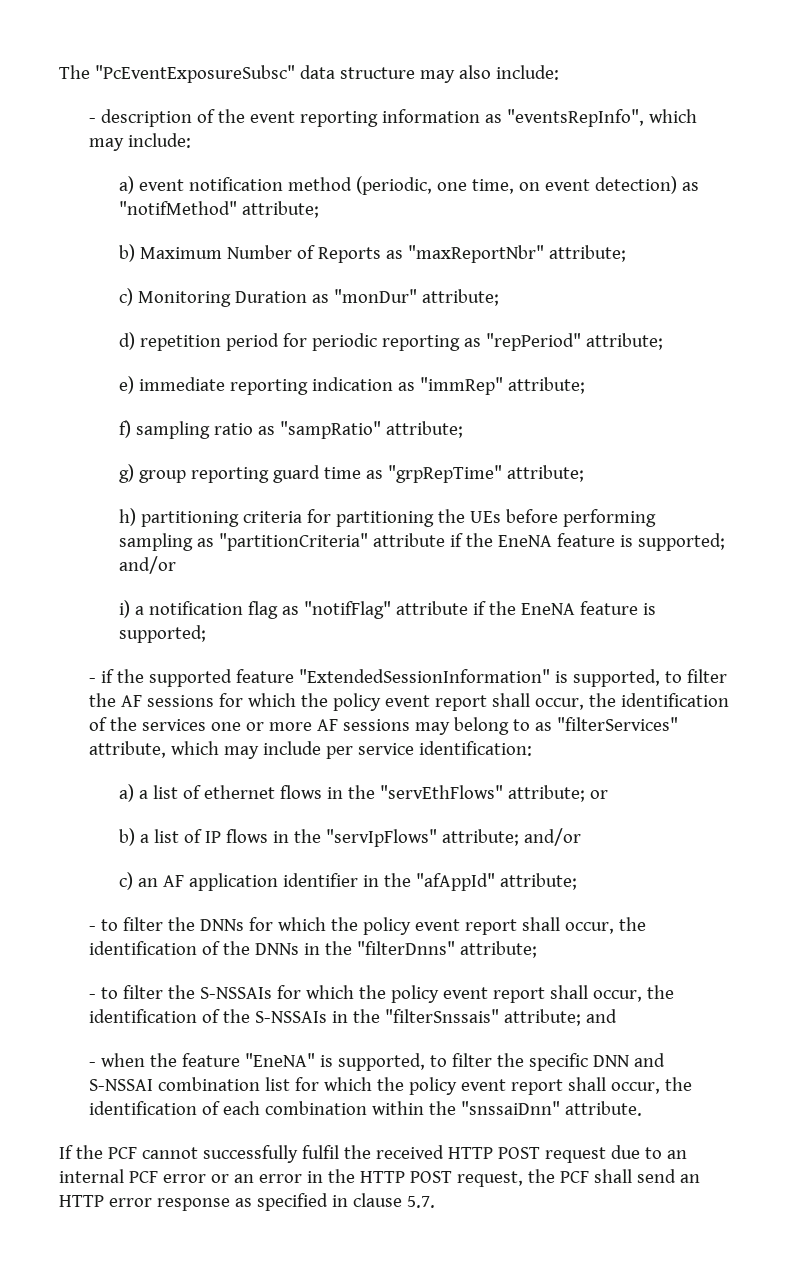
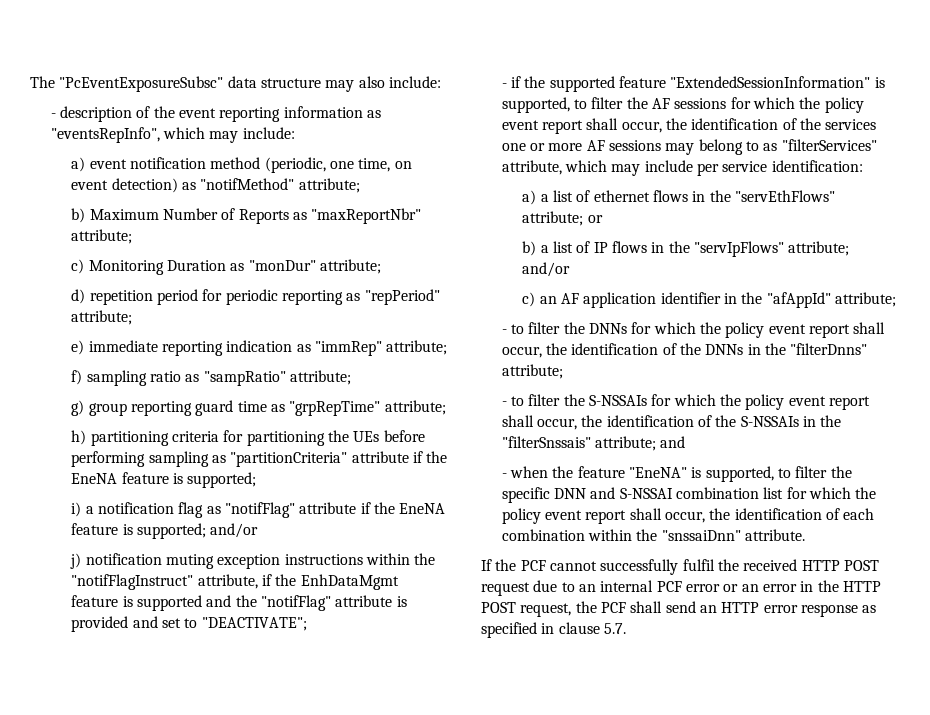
- h) partitioning criteria for partitioning the UEs before performing sampling as "partitionCriteria" attribute if the EneNA feature is supported; and/or
+ h) partitioning criteria for partitioning the UEs before performing sampling as "partitionCriteria" attribute if the EneNA feature is supported;
- i) a notification flag as "notifFlag" attribute if the EneNA feature is supported;
+ i) a notification flag as "notifFlag" attribute if the EneNA feature is supported; and/or
+ j) notification muting exception instructions within the "notifFlagInstruct" attribute, if the EnhDataMgmt feature is supported and the "notifFlag" attribute is provided and set to "DEACTIVATE";

